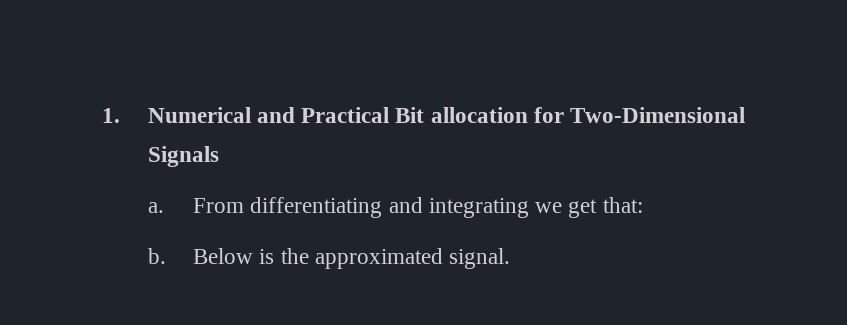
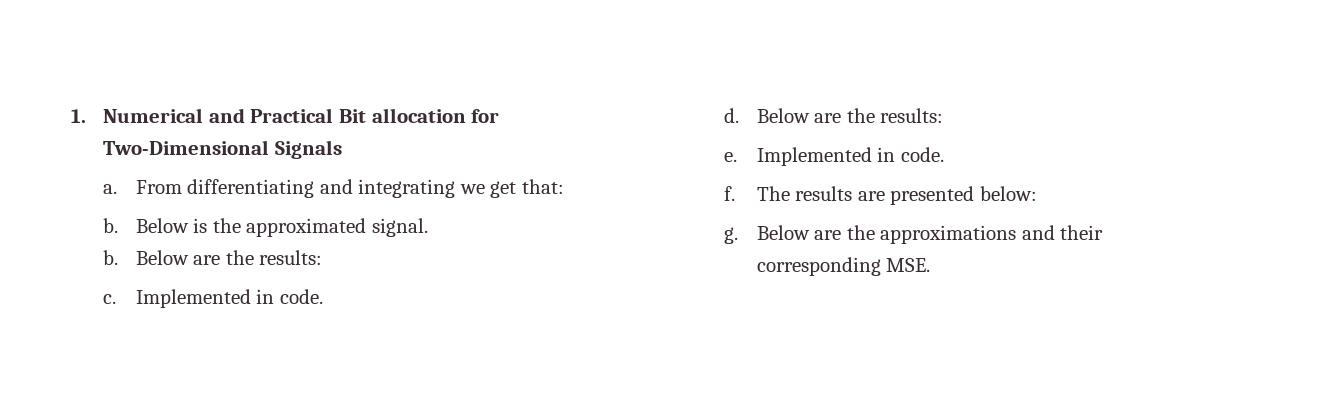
+ b. Below are the results:
+ c. Implemented in code.
+ d. Below are the results:
+ e. Implemented in code.
+ f. The results are presented below:
+ g. Below are the approximations and their corresponding MSE.

